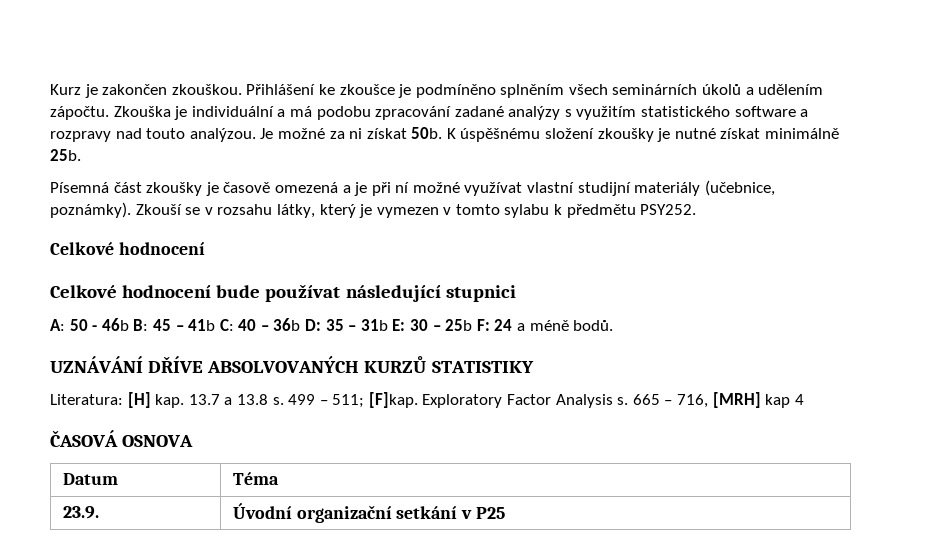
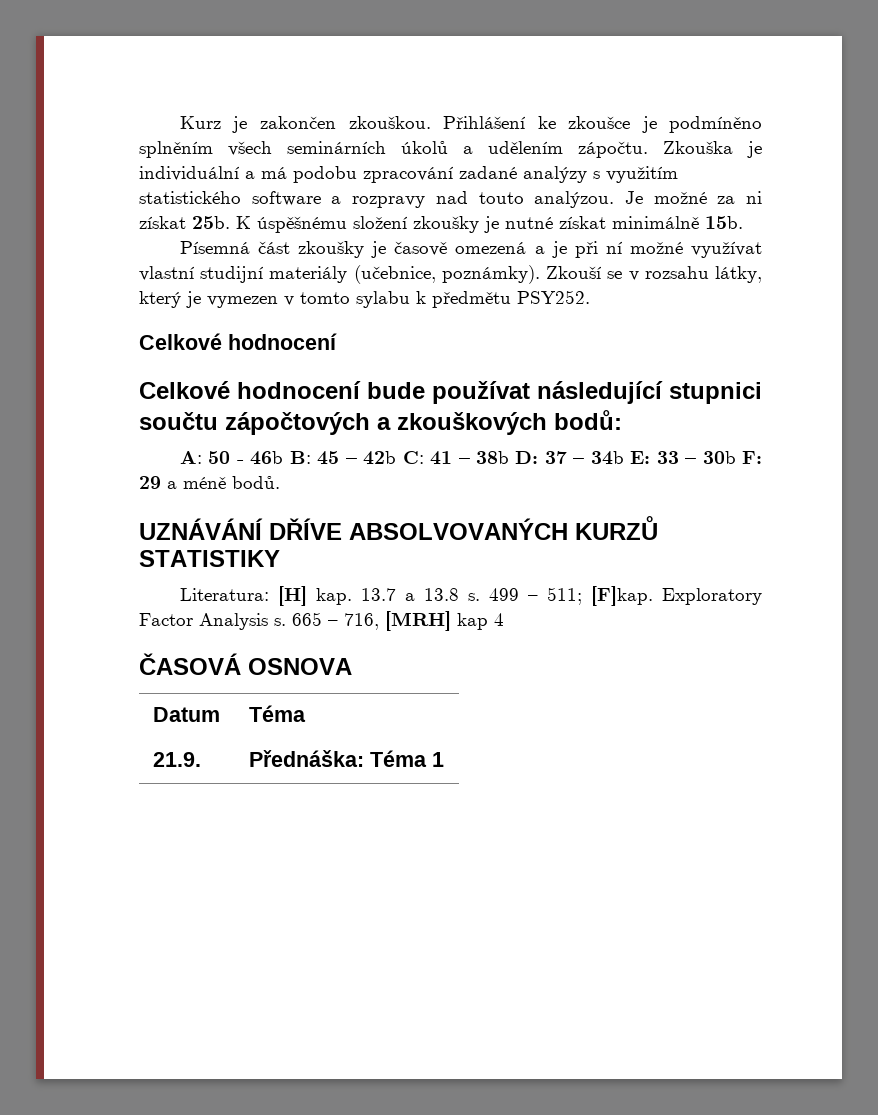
- Je možné za ni získat 50b.
+ Je možné za ni získat 25b.
- K úspěšnému složení zkoušky je nutné získat minimálně 25b.
+ K úspěšnému složení zkoušky je nutné získat minimálně 15b.
- Celkové hodnocení bude používat následující stupnici
+ Celkové hodnocení bude používat následující stupnici součtu zápočtových a zkouškových bodů:
- A: 50 - 46b B: 45 – 41b C: 40 – 36b D: 35 – 31b E: 30 – 25b F: 24 a méně bodů.
+ A: 50 - 46b B: 45 – 42b C: 41 – 38b D: 37 – 34b E: 33 – 30b F: 29 a méně bodů.
- 23.9. | Úvodní organizační setkání v P25
+ 21.9. | Přednáška: Téma 1

